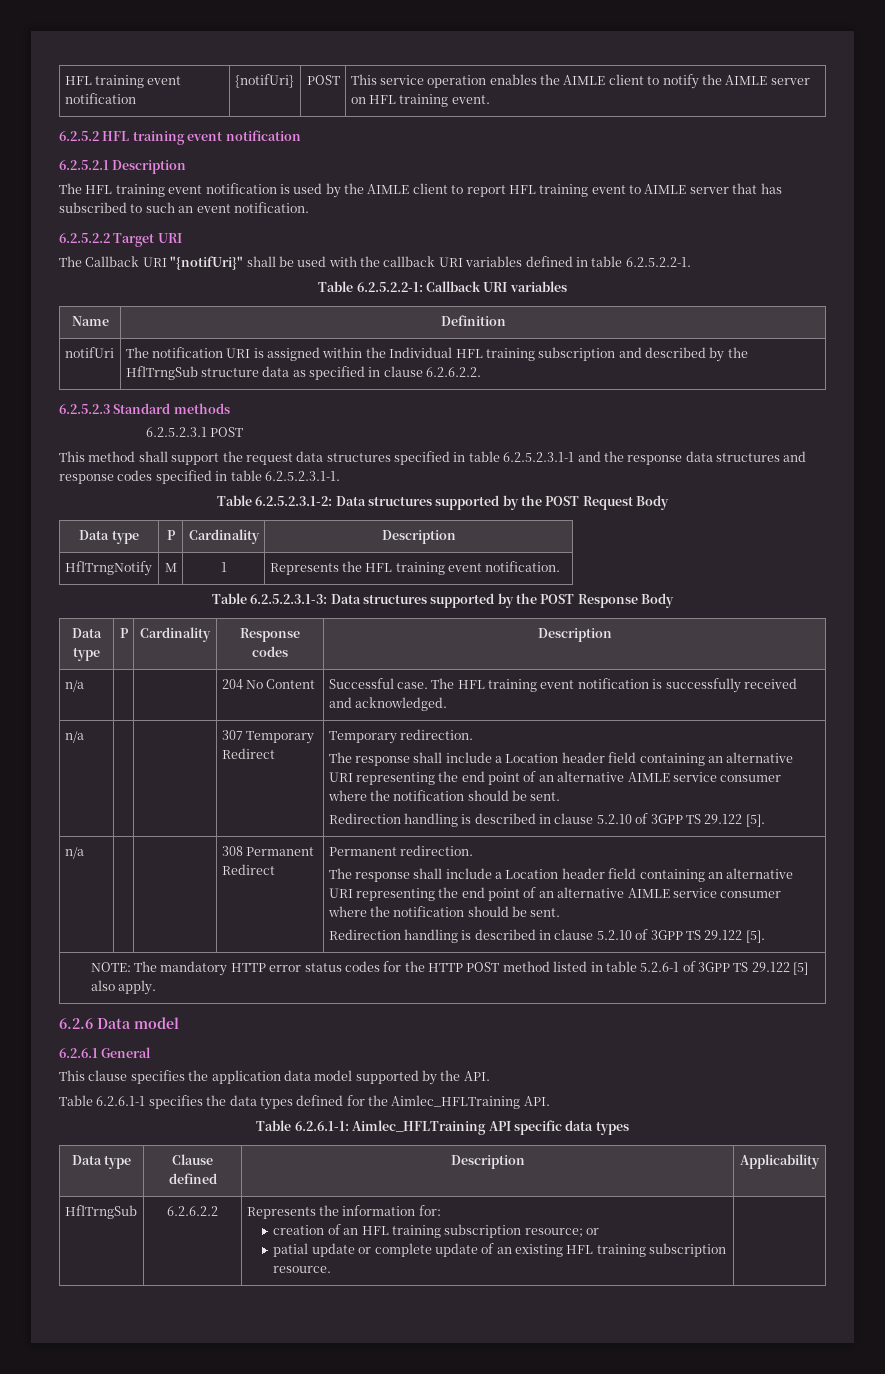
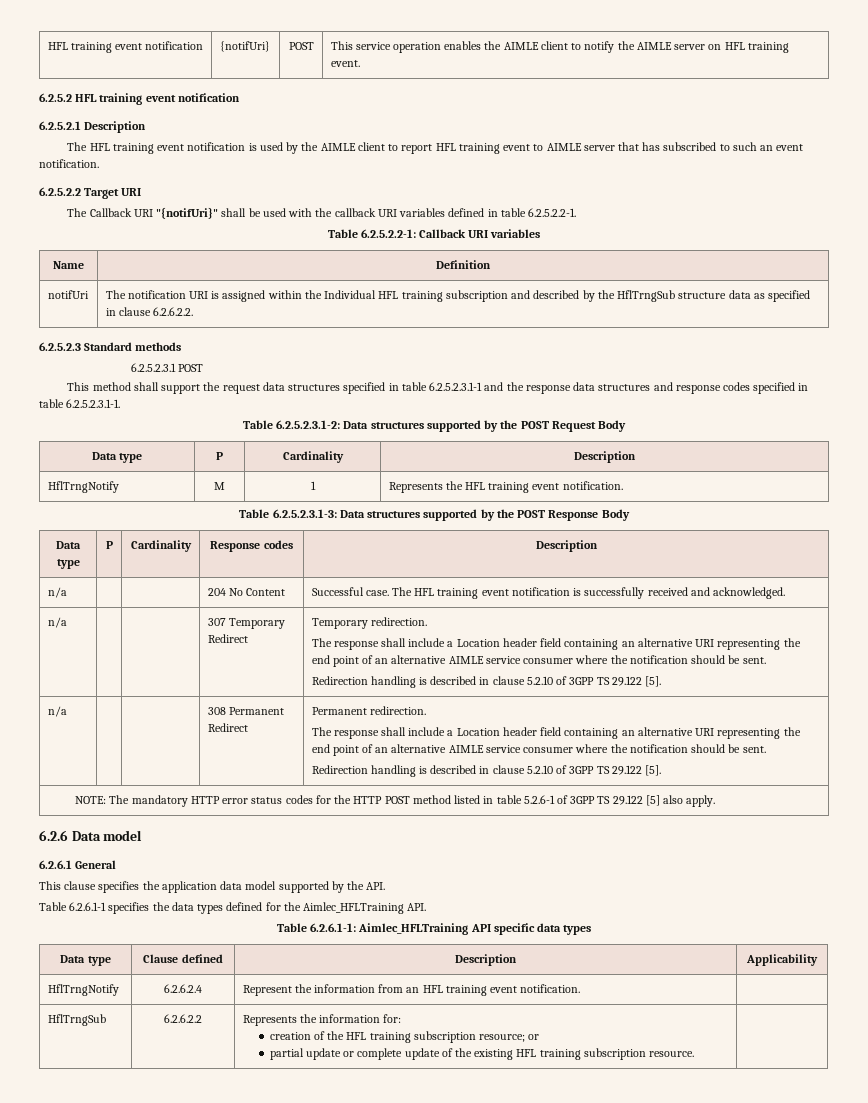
+ HflTrngNotify | 6.2.6.2.4 | Represent the information from an HFL training event notification. |
  HflTrngSub | 6.2.6.2.2 | Represents the information for:
- creation of an HFL training subscription resource; or
- patial update or complete update of an existing HFL training subscription resource. |
+ creation of the HFL training subscription resource; or
+ partial update or complete update of the existing HFL training subscription resource. |

